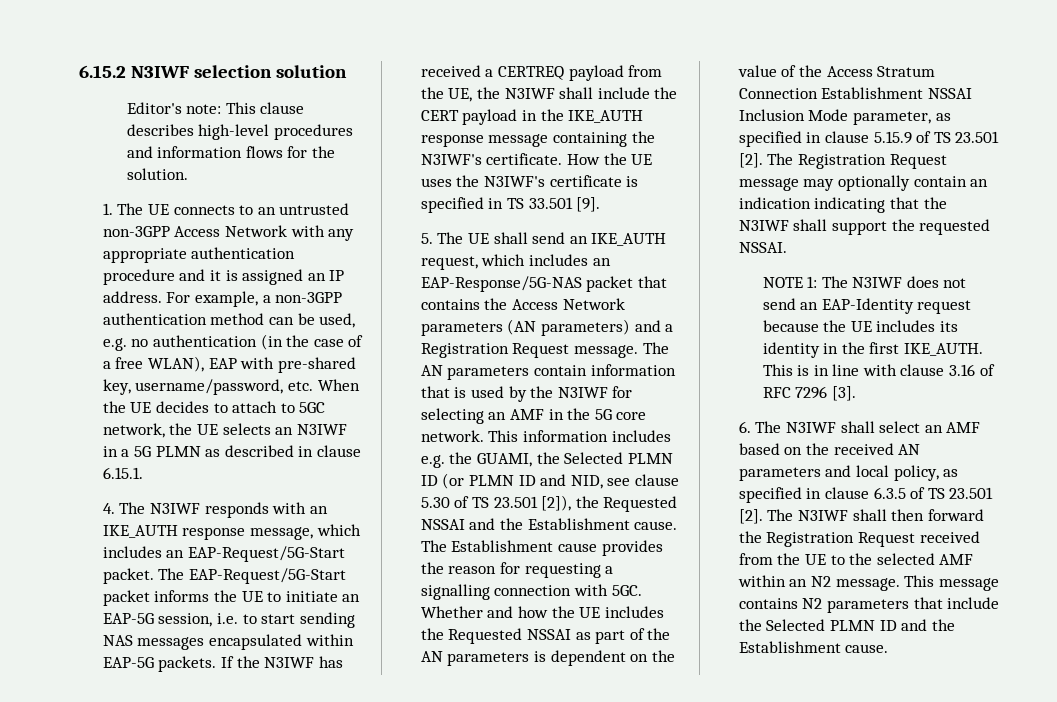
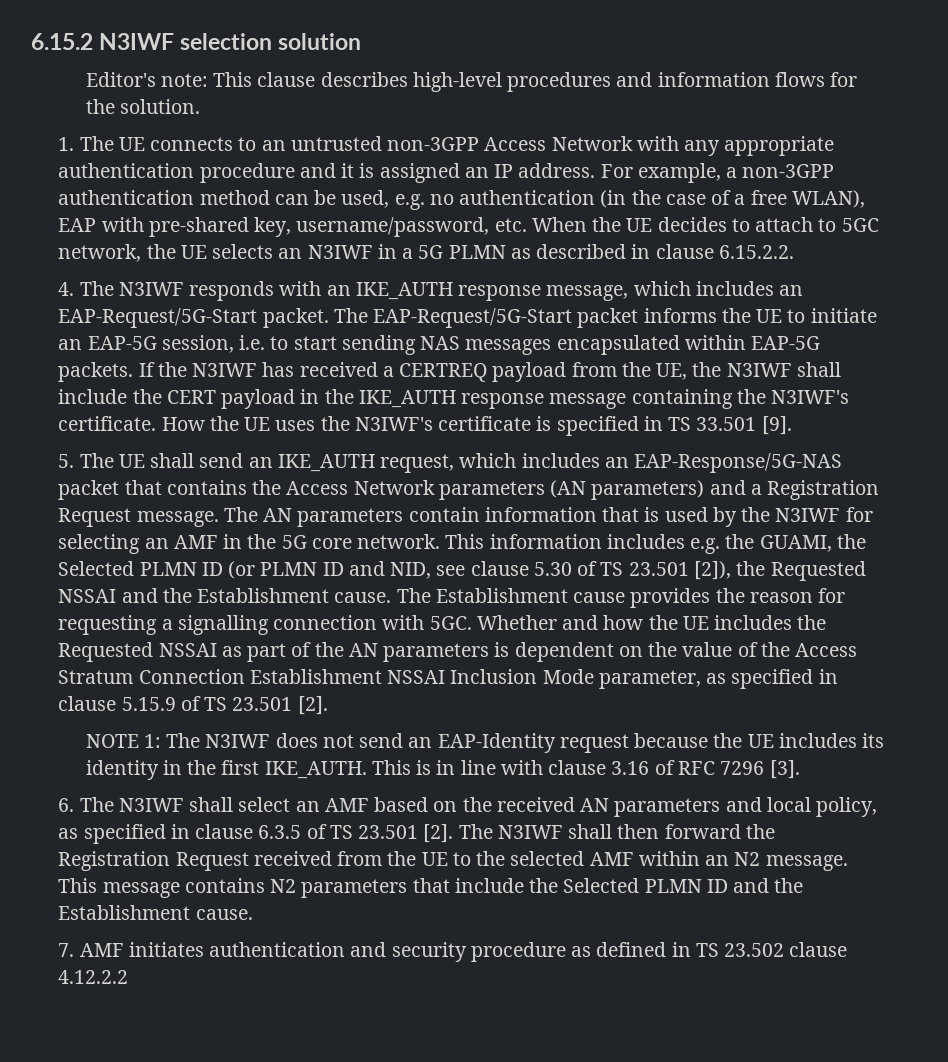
- For example, a non-3GPP authentication method can be used, e.g. no authentication (in the case of a free WLAN), EAP with pre-shared key, username/password, etc. When the UE decides to attach to 5GC network, the UE selects an N3IWF in a 5G PLMN as described in clause 6.15.1.
+ For example, a non-3GPP authentication method can be used, e.g. no authentication (in the case of a free WLAN), EAP with pre-shared key, username/password, etc. When the UE decides to attach to 5GC network, the UE selects an N3IWF in a 5G PLMN as described in clause 6.15.2.2.
- The Registration Request message may optionally contain an indication indicating that the N3IWF shall support the requested NSSAI.
+ 7. AMF initiates authentication and security procedure as defined in TS 23.502 clause 4.12.2.2

